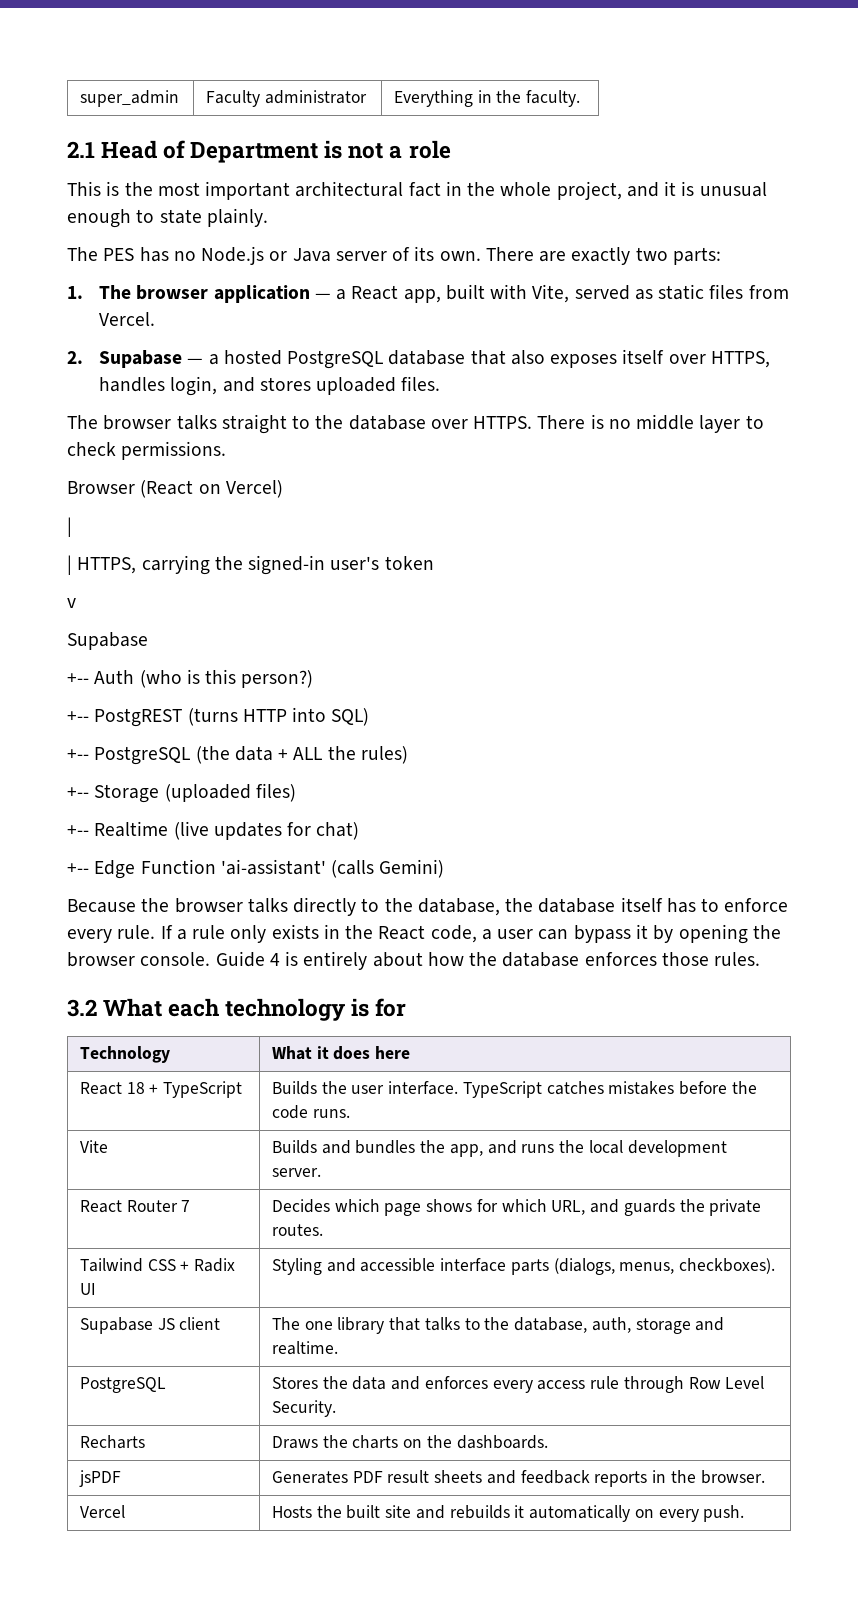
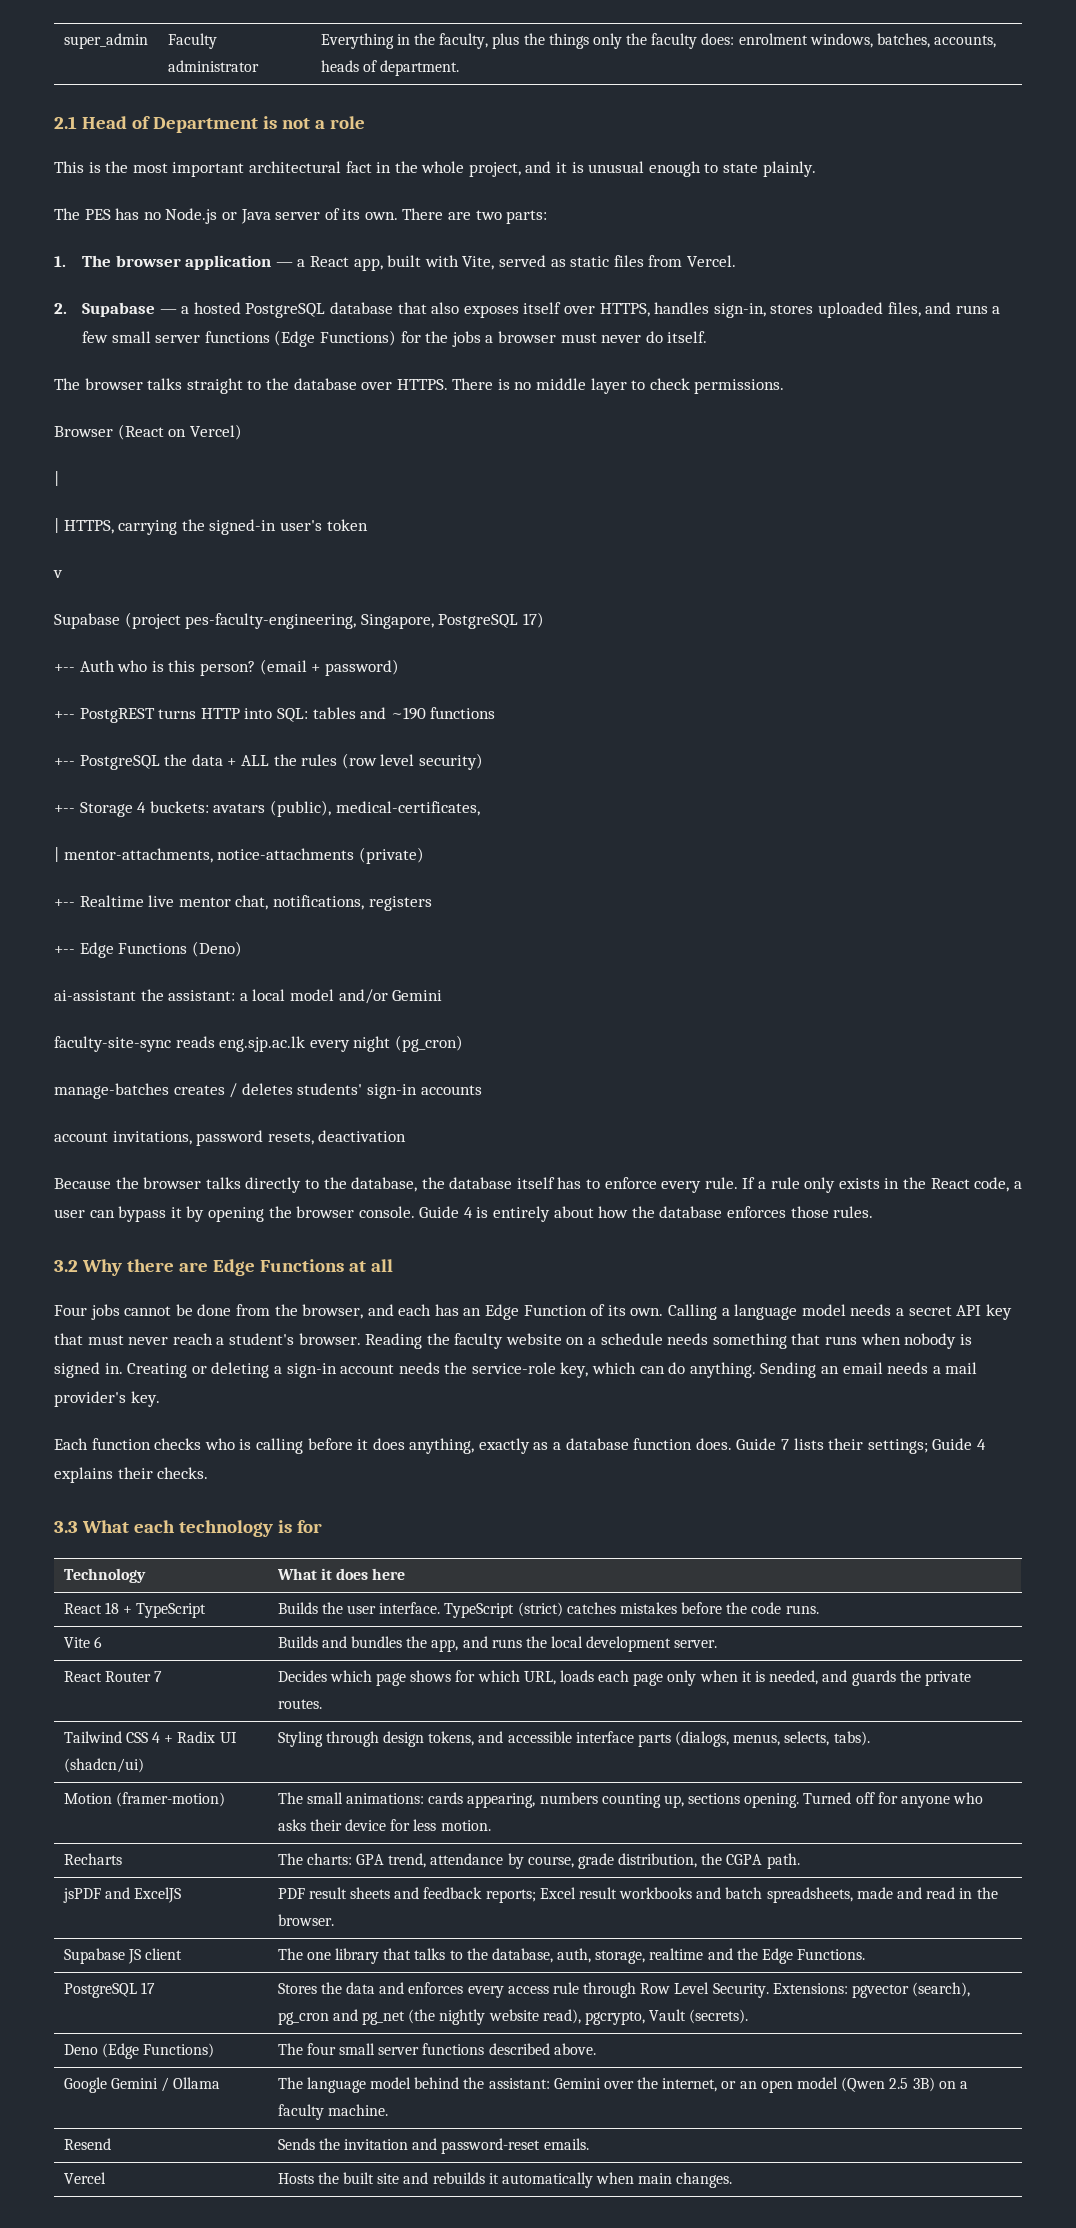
- super_admin | Faculty administrator | Everything in the faculty.
+ super_admin | Faculty administrator | Everything in the faculty, plus the things only the faculty does: enrolment windows, batches, accounts, heads of department.
- There are exactly two parts:
+ There are two parts:
- 2. Supabase — a hosted PostgreSQL database that also exposes itself over HTTPS, handles login, and stores uploaded files.
+ 2. Supabase — a hosted PostgreSQL database that also exposes itself over HTTPS, handles sign-in, stores uploaded files, and runs a few small server functions (Edge Functions) for the jobs a browser must never do itself.
  v
- Supabase
+ Supabase (project pes-faculty-engineering, Singapore, PostgreSQL 17)
- +-- Auth (who is this person?)
+ +-- Auth who is this person? (email + password)
- +-- PostgREST (turns HTTP into SQL)
+ +-- PostgREST turns HTTP into SQL: tables and ~190 functions
- +-- PostgreSQL (the data + ALL the rules)
- +-- Storage (uploaded files)
- +-- Realtime (live updates for chat)
- +-- Edge Function 'ai-assistant' (calls Gemini)
+ +-- PostgreSQL the data + ALL the rules (row level security)
+ +-- Storage 4 buckets: avatars (public), medical-certificates,
+ | mentor-attachments, notice-attachments (private)
+ +-- Realtime live mentor chat, notifications, registers
+ +-- Edge Functions (Deno)
+ ai-assistant the assistant: a local model and/or Gemini
+ faculty-site-sync reads eng.sjp.ac.lk every night (pg_cron)
+ manage-batches creates / deletes students' sign-in accounts
+ account invitations, password resets, deactivation
- 3.2 What each technology is for
+ 3.2 Why there are Edge Functions at all
+ Four jobs cannot be done from the browser, and each has an Edge Function of its own. Calling a language model needs a secret API key that must never reach a student's browser. Reading the faculty website on a schedule needs something that runs when nobody is signed in. Creating or deleting a sign-in account needs the service-role key, which can do anything. Sending an email needs a mail provider's key.
+ Each function checks who is calling before it does anything, exactly as a database function does. Guide 7 lists their settings; Guide 4 explains their checks.
+ 3.3 What each technology is for
- React 18 + TypeScript | Builds the user interface. TypeScript catches mistakes before the code runs.
+ React 18 + TypeScript | Builds the user interface. TypeScript (strict) catches mistakes before the code runs.
- Vite | Builds and bundles the app, and runs the local development server.
+ Vite 6 | Builds and bundles the app, and runs the local development server.
- React Router 7 | Decides which page shows for which URL, and guards the private routes.
+ React Router 7 | Decides which page shows for which URL, loads each page only when it is needed, and guards the private routes.
- Tailwind CSS + Radix UI | Styling and accessible interface parts (dialogs, menus, checkboxes).
+ Tailwind CSS 4 + Radix UI (shadcn/ui) | Styling through design tokens, and accessible interface parts (dialogs, menus, selects, tabs).
+ Motion (framer-motion) | The small animations: cards appearing, numbers counting up, sections opening. Turned off for anyone who asks their device for less motion.
+ Recharts | The charts: GPA trend, attendance by course, grade distribution, the CGPA path.
+ jsPDF and ExcelJS | PDF result sheets and feedback reports; Excel result workbooks and batch spreadsheets, made and read in the browser.
- Supabase JS client | The one library that talks to the database, auth, storage and realtime.
- PostgreSQL | Stores the data and enforces every access rule through Row Level Security.
- Recharts | Draws the charts on the dashboards.
- jsPDF | Generates PDF result sheets and feedback reports in the browser.
+ Supabase JS client | The one library that talks to the database, auth, storage, realtime and the Edge Functions.
+ PostgreSQL 17 | Stores the data and enforces every access rule through Row Level Security. Extensions: pgvector (search), pg_cron and pg_net (the nightly website read), pgcrypto, Vault (secrets).
+ Deno (Edge Functions) | The four small server functions described above.
+ Google Gemini / Ollama | The language model behind the assistant: Gemini over the internet, or an open model (Qwen 2.5 3B) on a faculty machine.
+ Resend | Sends the invitation and password-reset emails.
- Vercel | Hosts the built site and rebuilds it automatically on every push.
+ Vercel | Hosts the built site and rebuilds it automatically when main changes.

